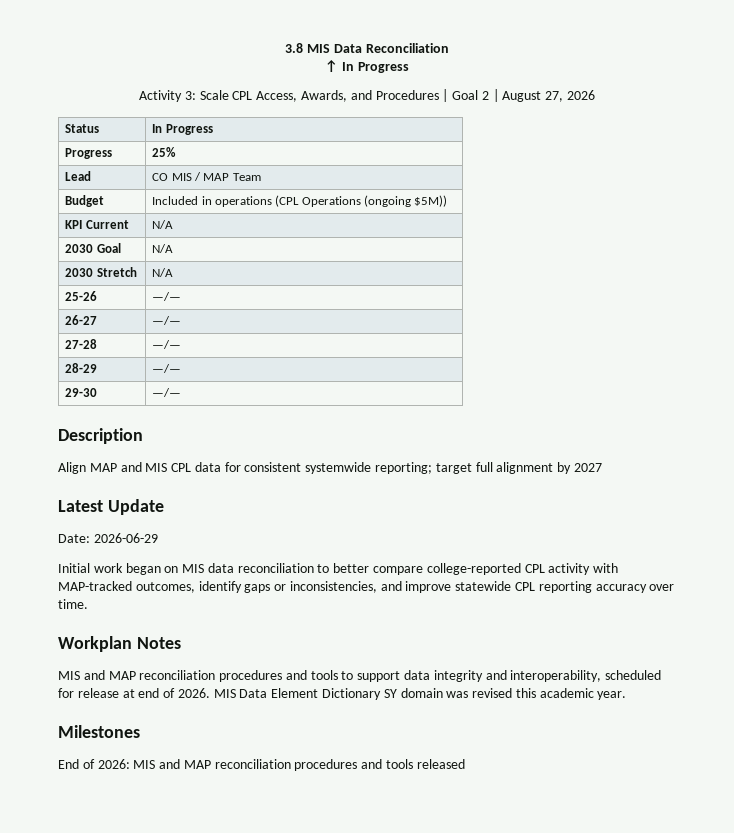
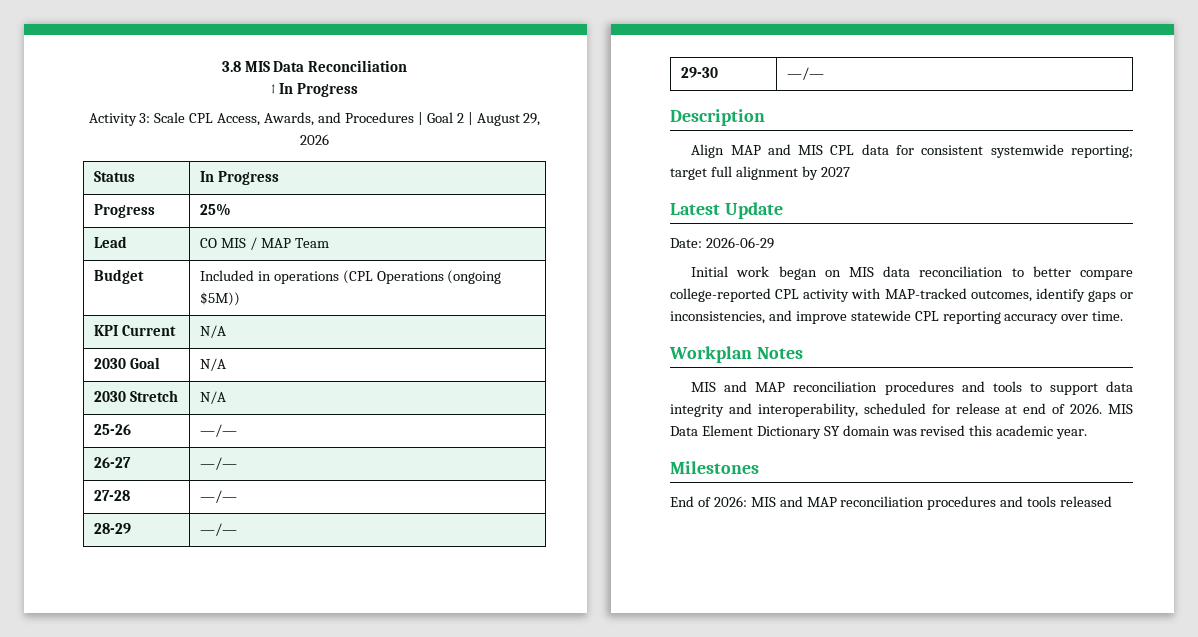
- Activity 3: Scale CPL Access, Awards, and Procedures | Goal 2 | August 27, 2026
+ Activity 3: Scale CPL Access, Awards, and Procedures | Goal 2 | August 29, 2026

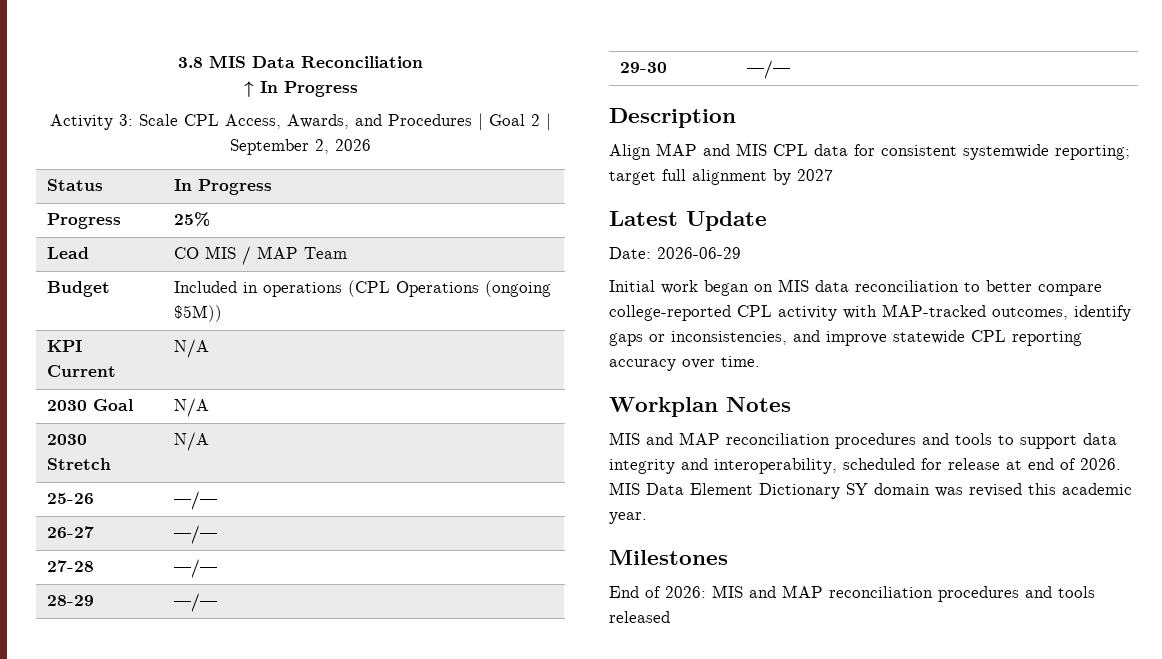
- Activity 3: Scale CPL Access, Awards, and Procedures | Goal 2 | August 29, 2026
+ Activity 3: Scale CPL Access, Awards, and Procedures | Goal 2 | September 2, 2026

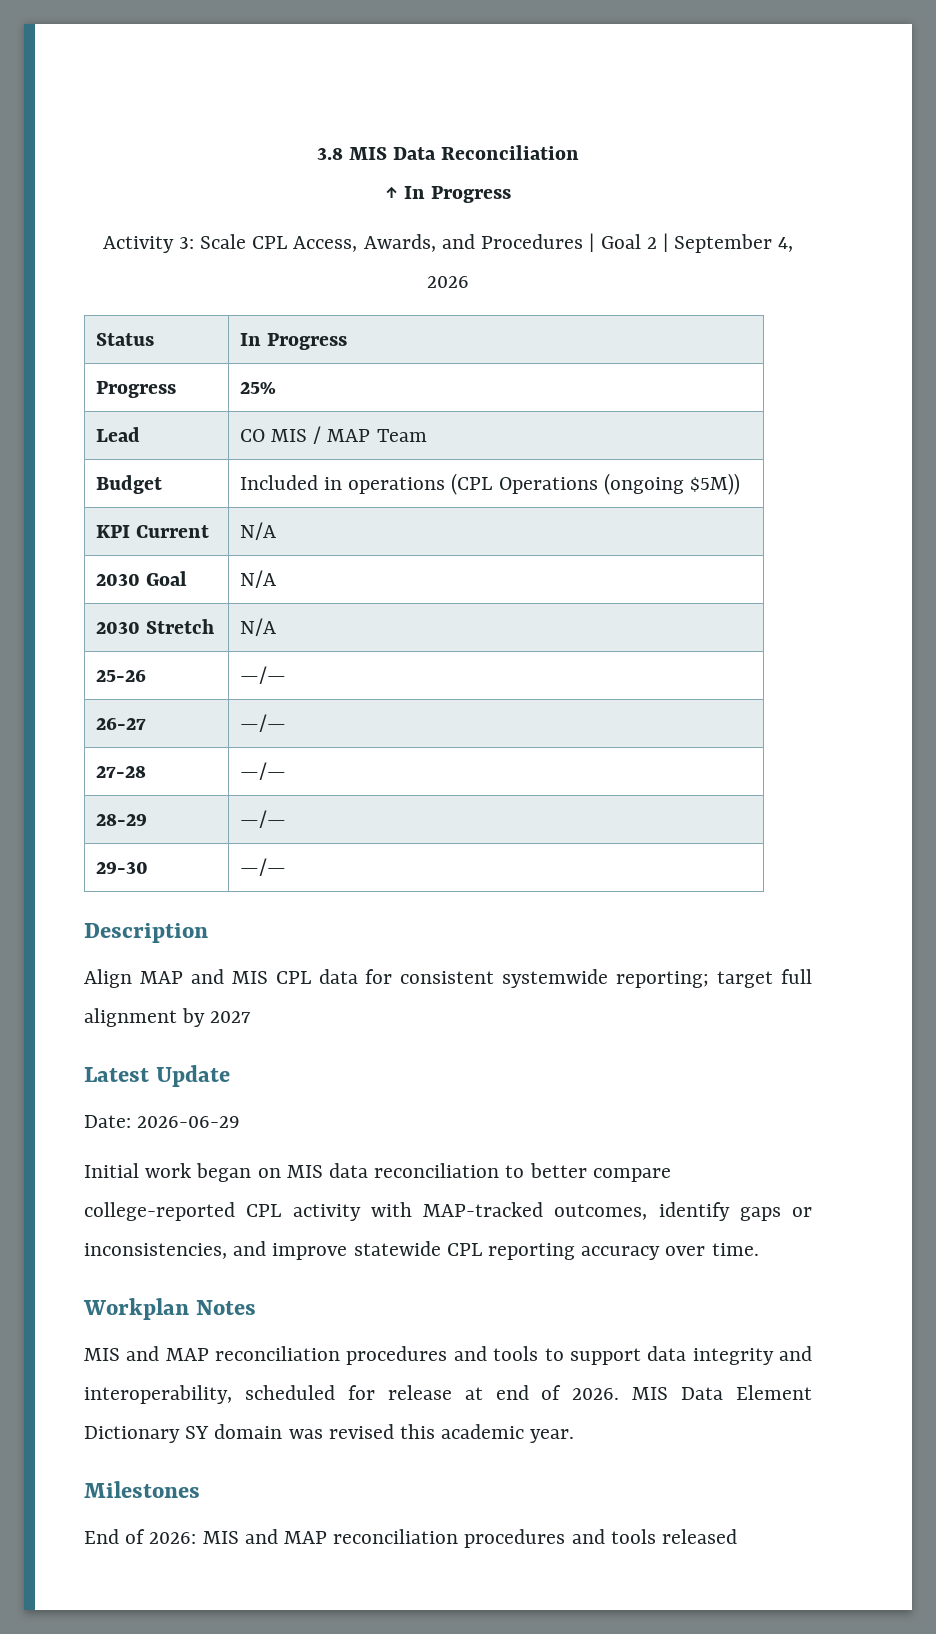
- Activity 3: Scale CPL Access, Awards, and Procedures | Goal 2 | September 2, 2026
+ Activity 3: Scale CPL Access, Awards, and Procedures | Goal 2 | September 4, 2026

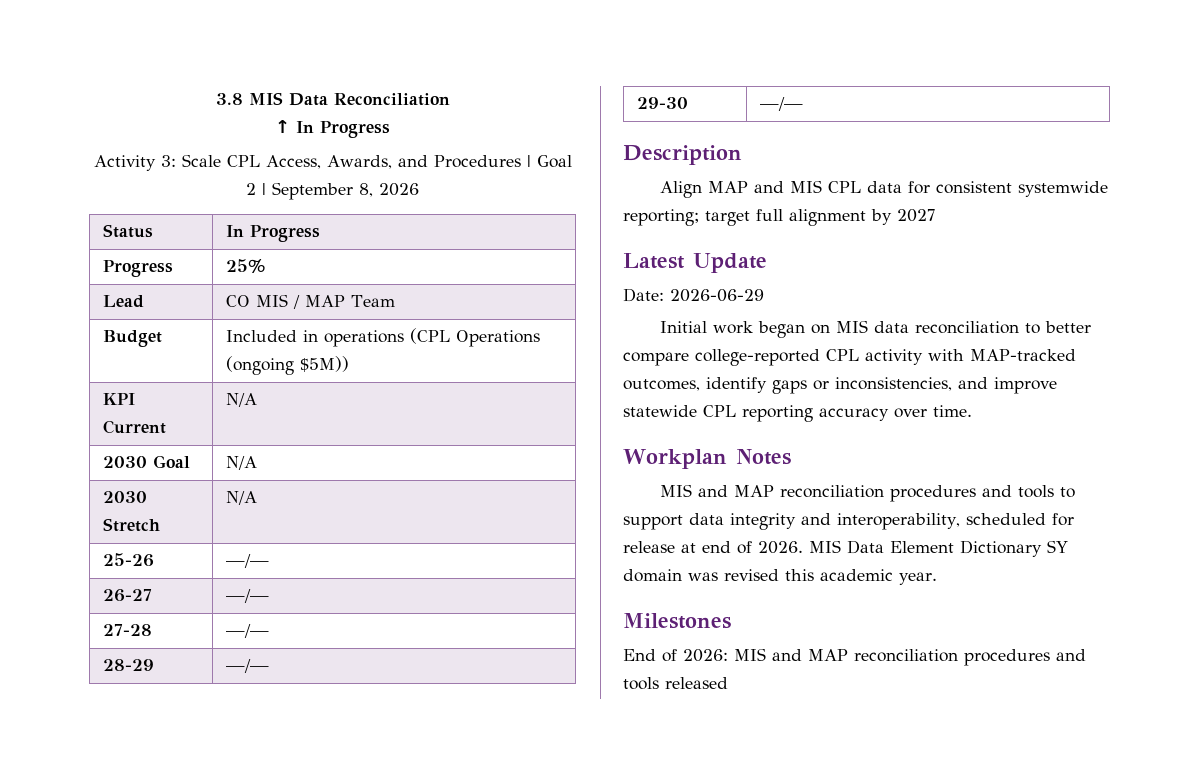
- Activity 3: Scale CPL Access, Awards, and Procedures | Goal 2 | September 4, 2026
+ Activity 3: Scale CPL Access, Awards, and Procedures | Goal 2 | September 8, 2026

